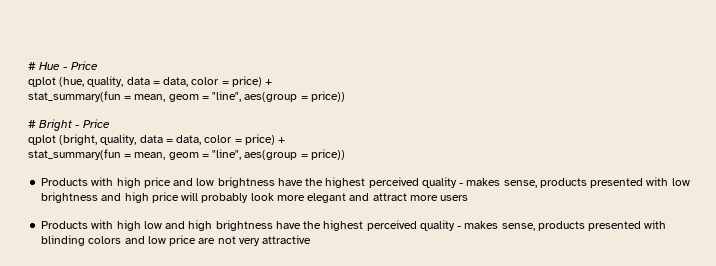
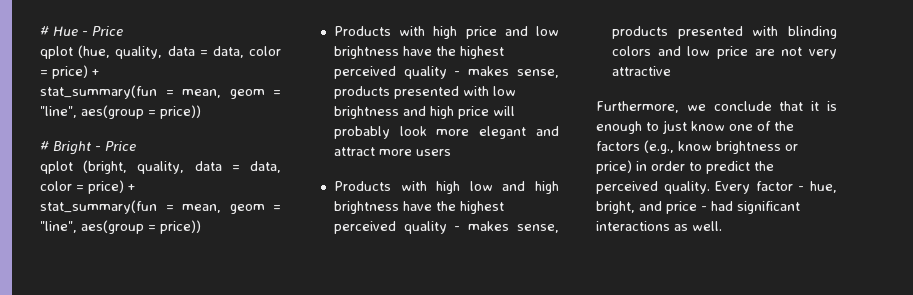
+ Furthermore, we conclude that it is enough to just know one of the factors (e.g., know brightness or price) in order to predict the perceived quality. Every factor - hue, bright, and price - had significant interactions as well.

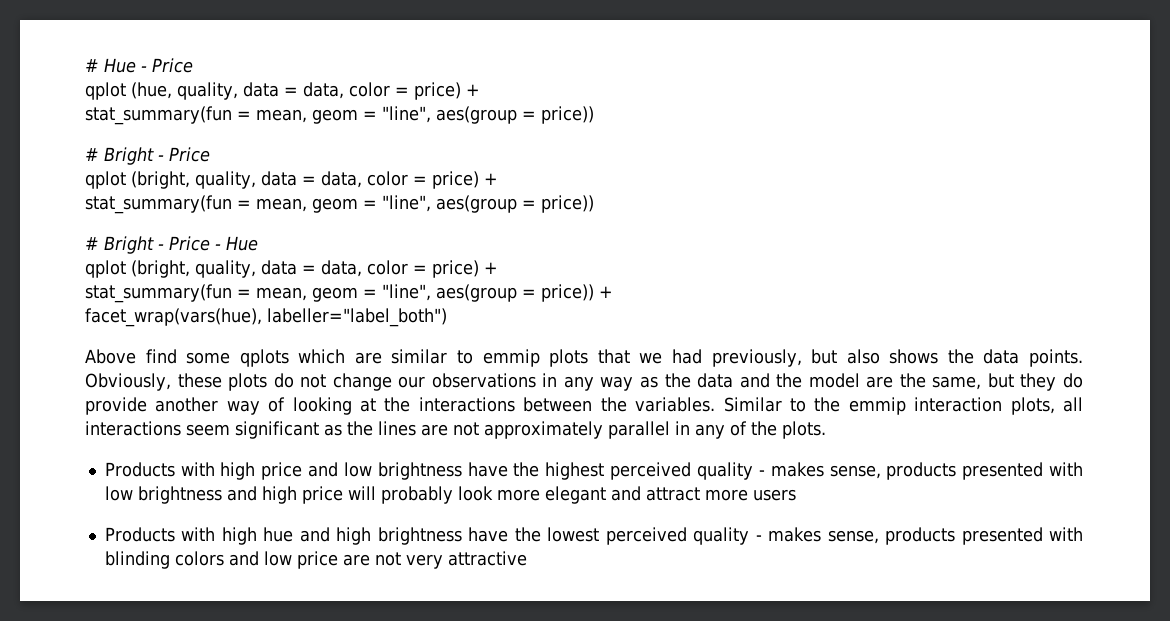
+ # Bright - Price - Hue
+ qplot (bright, quality, data = data, color = price) +
+ stat_summary(fun = mean, geom = "line", aes(group = price)) +
+ facet_wrap(vars(hue), labeller="label_both")
+ Above find some qplots which are similar to emmip plots that we had previously, but also shows the data points. Obviously, these plots do not change our observations in any way as the data and the model are the same, but they do provide another way of looking at the interactions between the variables. Similar to the emmip interaction plots, all interactions seem significant as the lines are not approximately parallel in any of the plots.
- Products with high low and high brightness have the highest perceived quality - makes sense, products presented with blinding colors and low price are not very attractive
+ Products with high hue and high brightness have the lowest perceived quality - makes sense, products presented with blinding colors and low price are not very attractive
- Furthermore, we conclude that it is enough to just know one of the factors (e.g., know brightness or price) in order to predict the perceived quality. Every factor - hue, bright, and price - had significant interactions as well.

